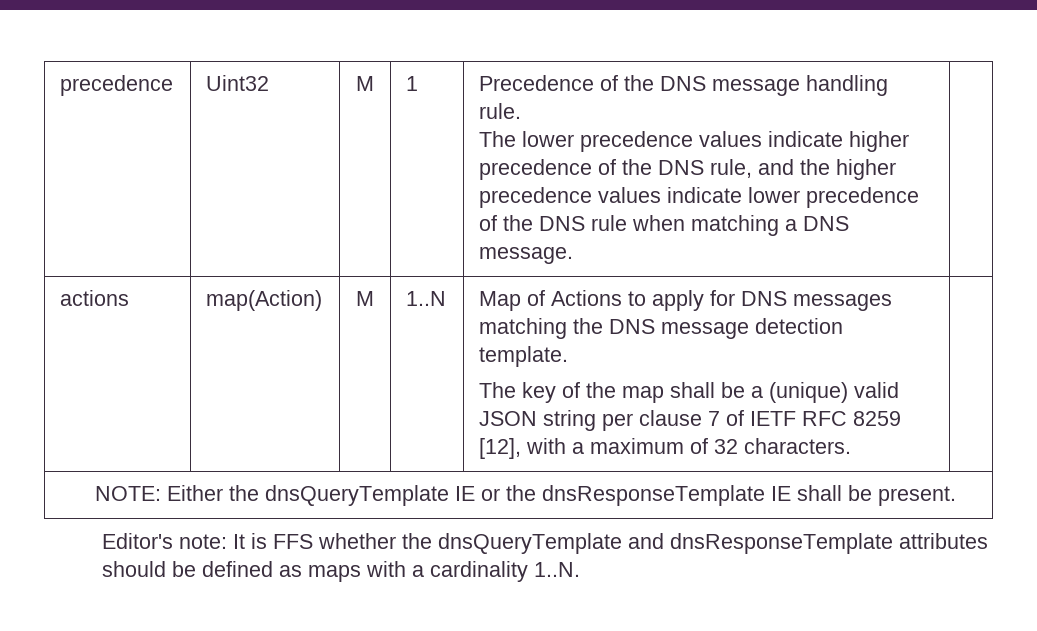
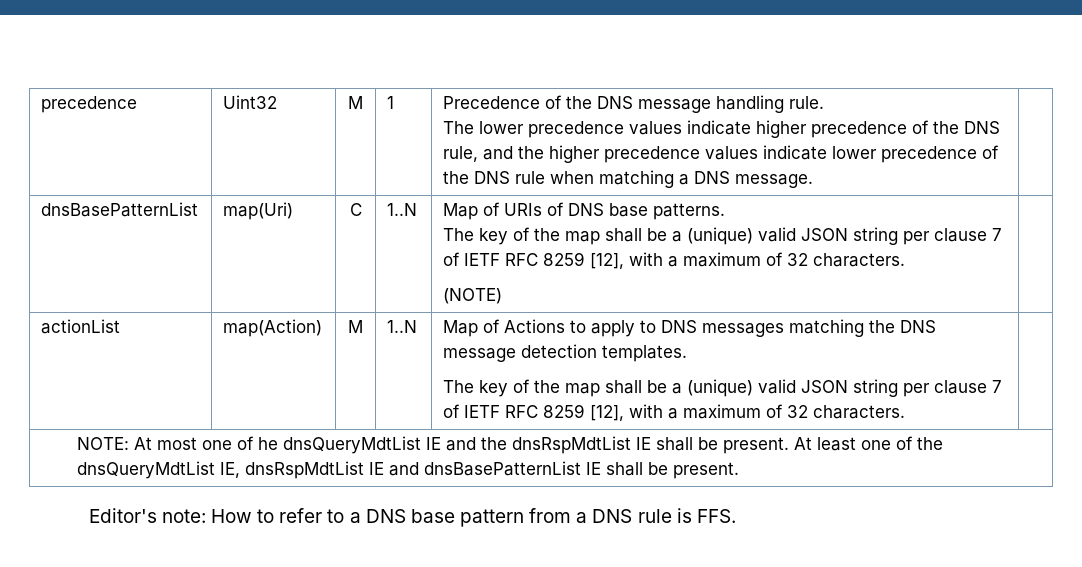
- actions
+ dnsBasePatternList | map(Uri) | C | 1..N | Map of URIs of DNS base patterns.
+ The key of the map shall be a (unique) valid JSON string per clause 7 of IETF RFC 8259 [12], with a maximum of 32 characters.
+ (NOTE) |
+ actionList
- Map of Actions to apply for DNS messages matching the DNS message detection template.
+ Map of Actions to apply to DNS messages matching the DNS message detection templates.
- NOTE: Either the dnsQueryTemplate IE or the dnsResponseTemplate IE shall be present.
+ NOTE: At most one of he dnsQueryMdtList IE and the dnsRspMdtList IE shall be present. At least one of the dnsQueryMdtList IE, dnsRspMdtList IE and dnsBasePatternList IE shall be present.
- Editor's note: It is FFS whether the dnsQueryTemplate and dnsResponseTemplate attributes should be defined as maps with a cardinality 1..N.
+ Editor's note: How to refer to a DNS base pattern from a DNS rule is FFS.

